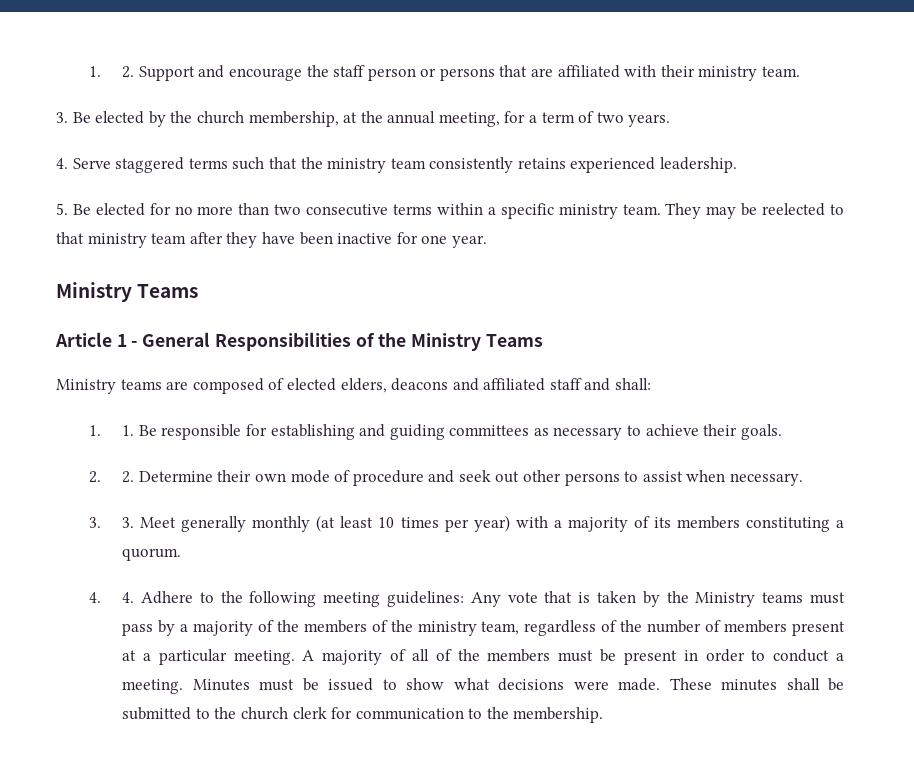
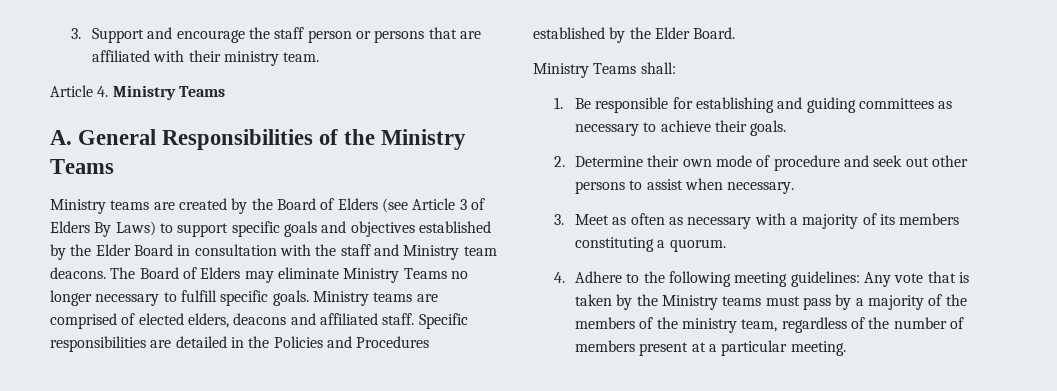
- 1. 2. Support and encourage the staff person or persons that are affiliated with their ministry team.
+ 3. Support and encourage the staff person or persons that are affiliated with their ministry team.
- 3. Be elected by the church membership, at the annual meeting, for a term of two years.
- 4. Serve staggered terms such that the ministry team consistently retains experienced leadership.
- 5. Be elected for no more than two consecutive terms within a specific ministry team. They may be reelected to that ministry team after they have been inactive for one year.
- Ministry Teams
- Article 1 - General Responsibilities of the Ministry Teams
+ Article 4. Ministry Teams
+ A. General Responsibilities of the Ministry Teams
- Ministry teams are composed of elected elders, deacons and affiliated staff and shall:
+ Ministry teams are created by the Board of Elders (see Article 3 of Elders By Laws) to support specific goals and objectives established by the Elder Board in consultation with the staff and Ministry team deacons. The Board of Elders may eliminate Ministry Teams no longer necessary to fulfill specific goals. Ministry teams are comprised of elected elders, deacons and affiliated staff. Specific responsibilities are detailed in the Policies and Procedures established by the Elder Board.
+ Ministry Teams shall:
- 1. 1. Be responsible for establishing and guiding committees as necessary to achieve their goals.
+ 1. Be responsible for establishing and guiding committees as necessary to achieve their goals.
- 2. 2. Determine their own mode of procedure and seek out other persons to assist when necessary.
+ 2. Determine their own mode of procedure and seek out other persons to assist when necessary.
- 3. 3. Meet generally monthly (at least 10 times per year) with a majority of its members constituting a quorum.
+ 3. Meet as often as necessary with a majority of its members constituting a quorum.
- 4. 4. Adhere to the following meeting guidelines: Any vote that is taken by the Ministry teams must pass by a majority of the members of the ministry team, regardless of the number of members present at a particular meeting. A majority of all of the members must be present in order to conduct a meeting. Minutes must be issued to show what decisions were made. These minutes shall be submitted to the church clerk for communication to the membership.
+ 4. Adhere to the following meeting guidelines: Any vote that is taken by the Ministry teams must pass by a majority of the members of the ministry team, regardless of the number of members present at a particular meeting.

